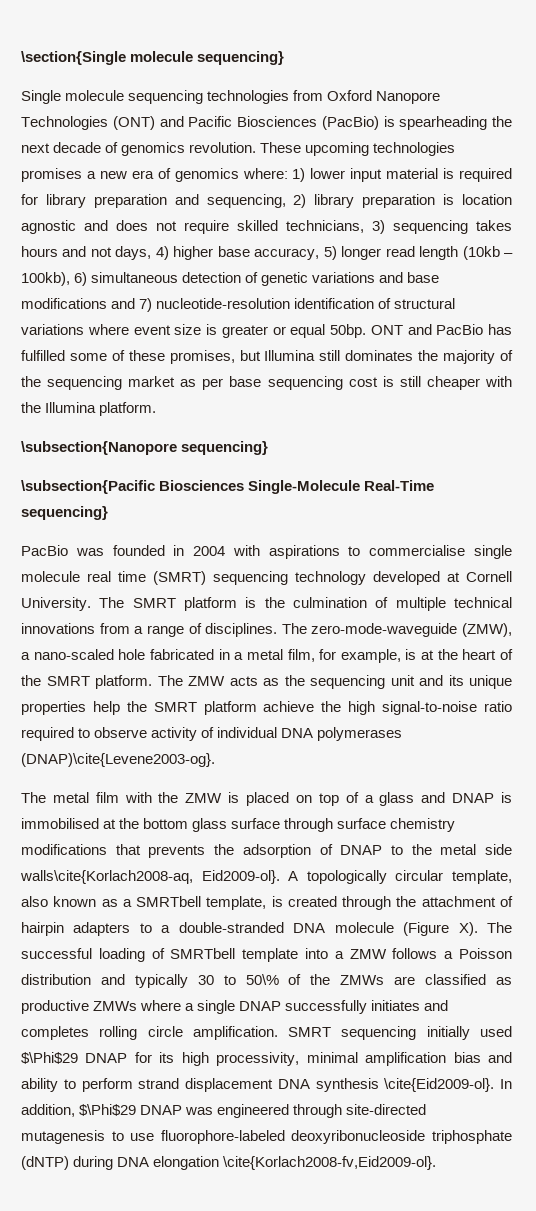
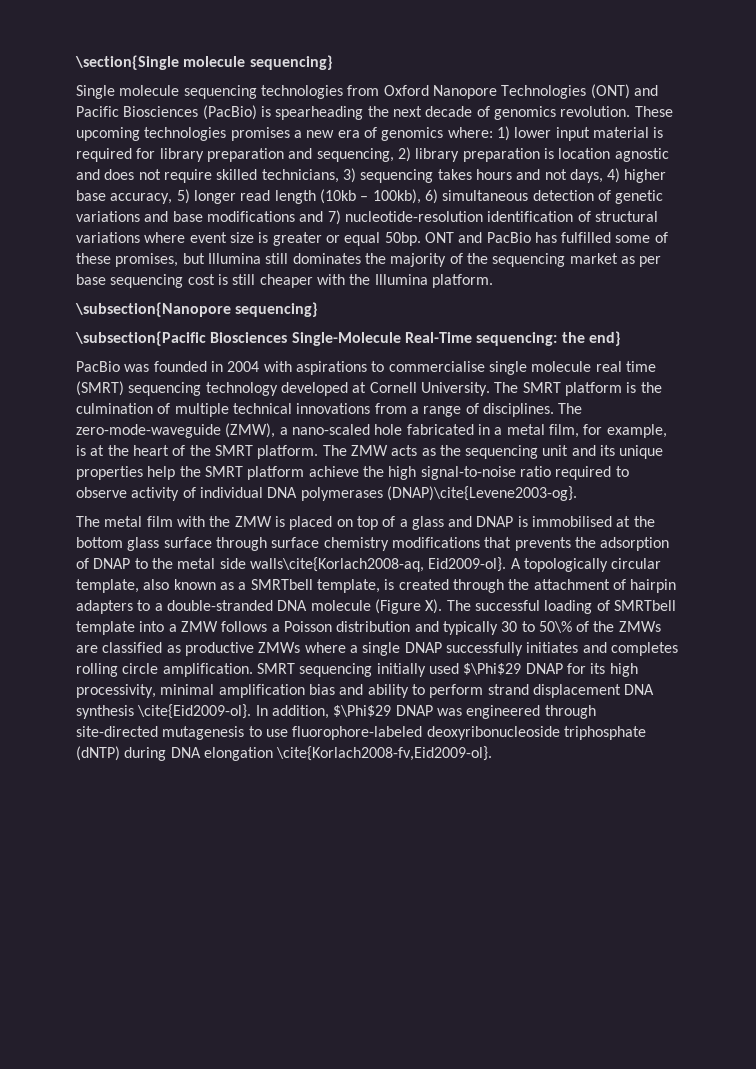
- \subsection{Pacific Biosciences Single-Molecule Real-Time sequencing}
+ \subsection{Pacific Biosciences Single-Molecule Real-Time sequencing: the end}

